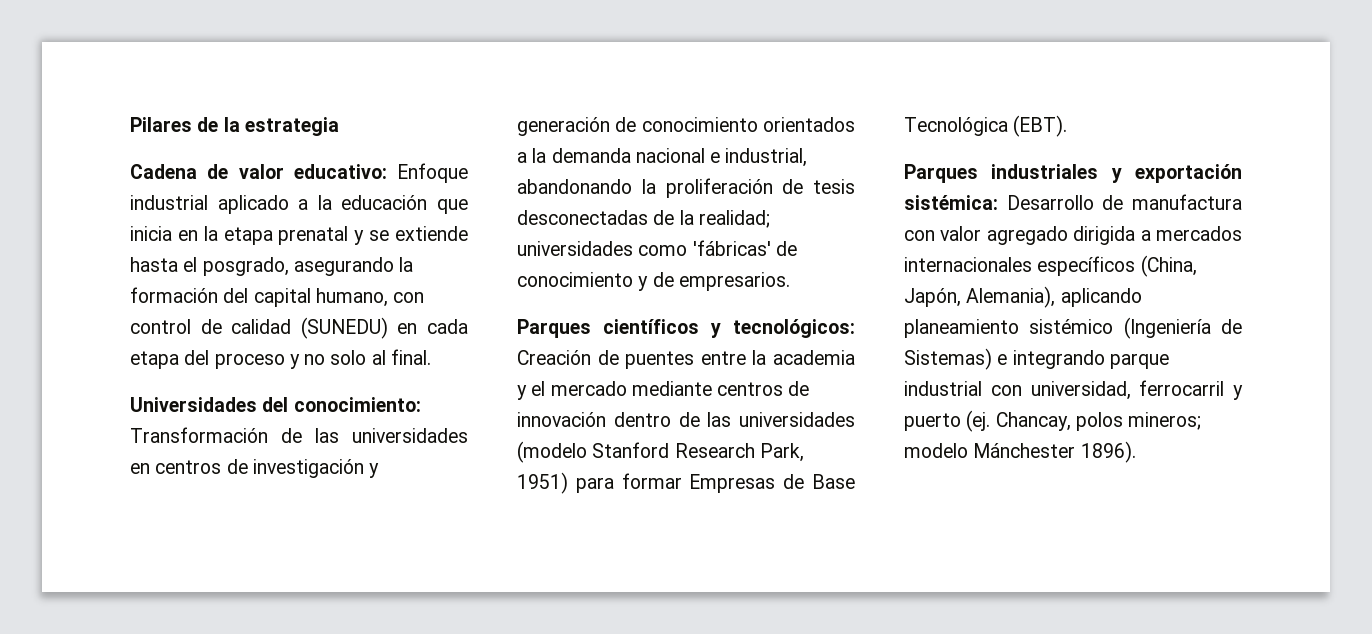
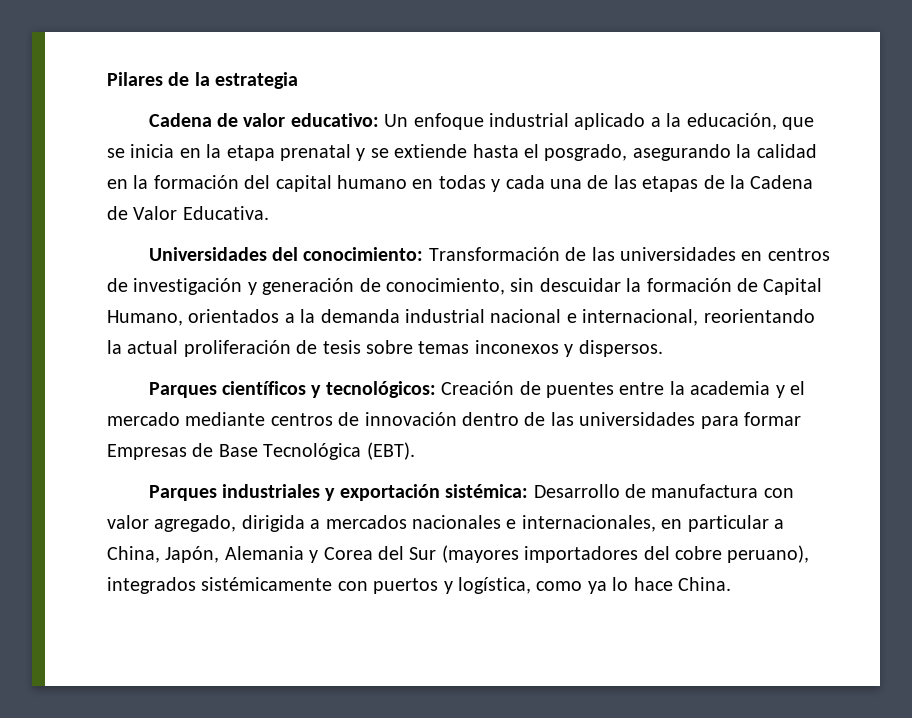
- Cadena de valor educativo: Enfoque industrial aplicado a la educación que inicia en la etapa prenatal y se extiende hasta el posgrado, asegurando la formación del capital humano, con control de calidad (SUNEDU) en cada etapa del proceso y no solo al final.
+ Cadena de valor educativo: Un enfoque industrial aplicado a la educación, que se inicia en la etapa prenatal y se extiende hasta el posgrado, asegurando la calidad en la formación del capital humano en todas y cada una de las etapas de la Cadena de Valor Educativa.
- Universidades del conocimiento: Transformación de las universidades en centros de investigación y generación de conocimiento orientados a la demanda nacional e industrial, abandonando la proliferación de tesis desconectadas de la realidad; universidades como 'fábricas' de conocimiento y de empresarios.
+ Universidades del conocimiento: Transformación de las universidades en centros de investigación y generación de conocimiento, sin descuidar la formación de Capital Humano, orientados a la demanda industrial nacional e internacional, reorientando la actual proliferación de tesis sobre temas inconexos y dispersos.
- Parques científicos y tecnológicos: Creación de puentes entre la academia y el mercado mediante centros de innovación dentro de las universidades (modelo Stanford Research Park, 1951) para formar Empresas de Base Tecnológica (EBT).
+ Parques científicos y tecnológicos: Creación de puentes entre la academia y el mercado mediante centros de innovación dentro de las universidades para formar Empresas de Base Tecnológica (EBT).
- Parques industriales y exportación sistémica: Desarrollo de manufactura con valor agregado dirigida a mercados internacionales específicos (China, Japón, Alemania), aplicando planeamiento sistémico (Ingeniería de Sistemas) e integrando parque industrial con universidad, ferrocarril y puerto (ej. Chancay, polos mineros; modelo Mánchester 1896).
+ Parques industriales y exportación sistémica: Desarrollo de manufactura con valor agregado, dirigida a mercados nacionales e internacionales, en particular a China, Japón, Alemania y Corea del Sur (mayores importadores del cobre peruano), integrados sistémicamente con puertos y logística, como ya lo hace China.

